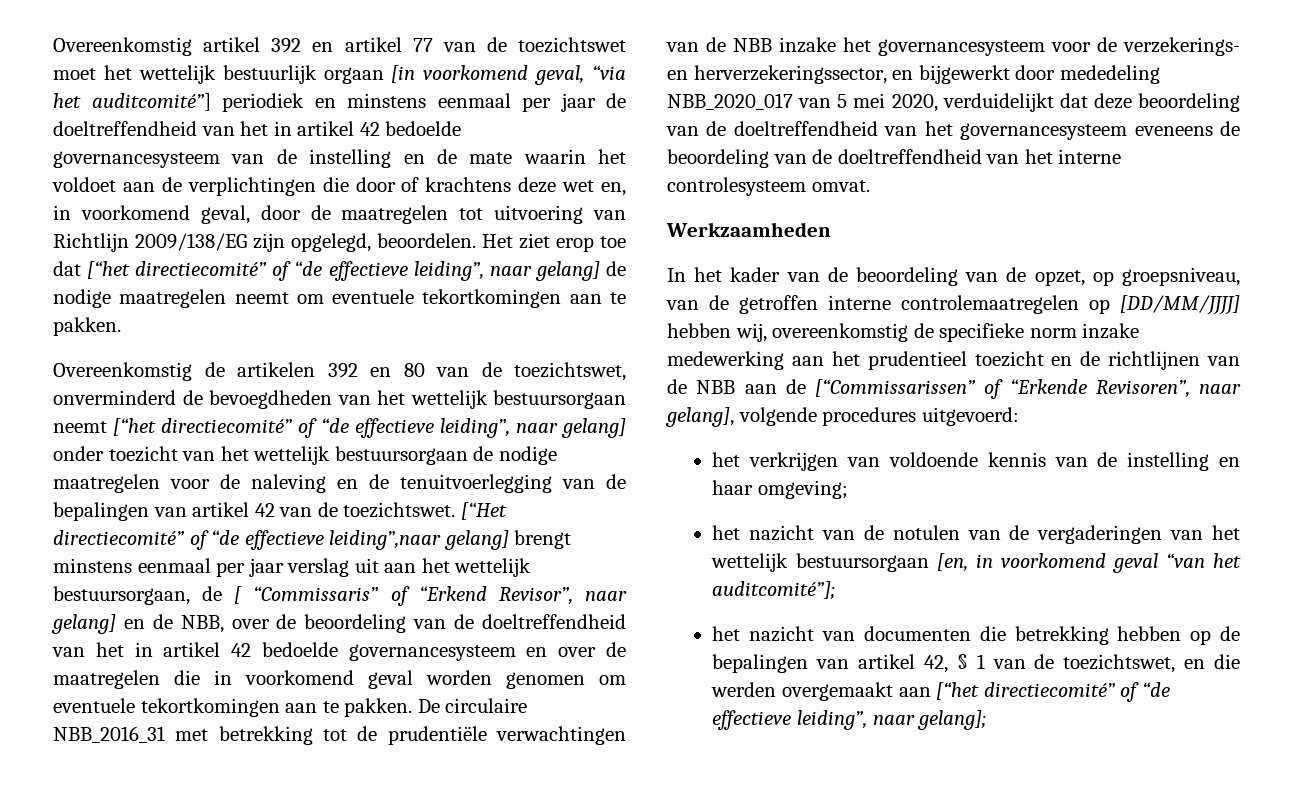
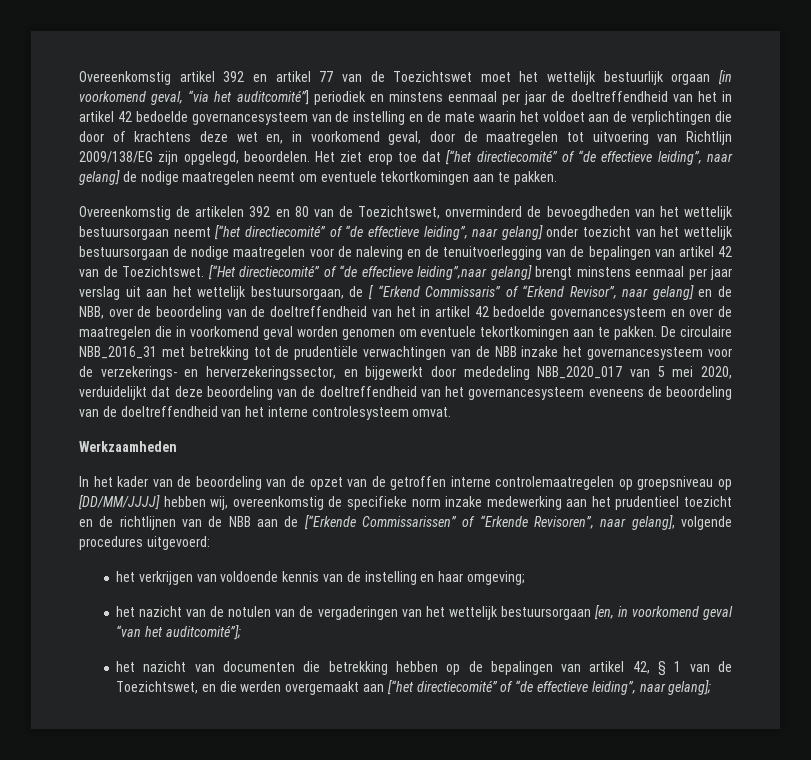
- Overeenkomstig artikel 392 en artikel 77 van de toezichtswet moet het wettelijk bestuurlijk orgaan [in voorkomend geval, “via het auditcomité”] periodiek en minstens eenmaal per jaar de doeltreffendheid van het in artikel 42 bedoelde governancesysteem van de instelling en de mate waarin het voldoet aan de verplichtingen die door of krachtens deze wet en, in voorkomend geval, door de maatregelen tot uitvoering van Richtlijn 2009/138/EG zijn opgelegd, beoordelen.
+ Overeenkomstig artikel 392 en artikel 77 van de Toezichtswet moet het wettelijk bestuurlijk orgaan [in voorkomend geval, “via het auditcomité”] periodiek en minstens eenmaal per jaar de doeltreffendheid van het in artikel 42 bedoelde governancesysteem van de instelling en de mate waarin het voldoet aan de verplichtingen die door of krachtens deze wet en, in voorkomend geval, door de maatregelen tot uitvoering van Richtlijn 2009/138/EG zijn opgelegd, beoordelen.
- Overeenkomstig de artikelen 392 en 80 van de toezichtswet, onverminderd de bevoegdheden van het wettelijk bestuursorgaan neemt [“het directiecomité” of “de effectieve leiding”, naar gelang] onder toezicht van het wettelijk bestuursorgaan de nodige maatregelen voor de naleving en de tenuitvoerlegging van de bepalingen van artikel 42 van de toezichtswet.
+ Overeenkomstig de artikelen 392 en 80 van de Toezichtswet, onverminderd de bevoegdheden van het wettelijk bestuursorgaan neemt [“het directiecomité” of “de effectieve leiding”, naar gelang] onder toezicht van het wettelijk bestuursorgaan de nodige maatregelen voor de naleving en de tenuitvoerlegging van de bepalingen van artikel 42 van de Toezichtswet.
- [“Het directiecomité” of “de effectieve leiding”,naar gelang] brengt minstens eenmaal per jaar verslag uit aan het wettelijk bestuursorgaan, de [ “Commissaris” of “Erkend Revisor”, naar gelang] en de NBB, over de beoordeling van de doeltreffendheid van het in artikel 42 bedoelde governancesysteem en over de maatregelen die in voorkomend geval worden genomen om eventuele tekortkomingen aan te pakken.
+ [“Het directiecomité” of “de effectieve leiding”,naar gelang] brengt minstens eenmaal per jaar verslag uit aan het wettelijk bestuursorgaan, de [ “Erkend Commissaris” of “Erkend Revisor”, naar gelang] en de NBB, over de beoordeling van de doeltreffendheid van het in artikel 42 bedoelde governancesysteem en over de maatregelen die in voorkomend geval worden genomen om eventuele tekortkomingen aan te pakken.
- In het kader van de beoordeling van de opzet, op groepsniveau, van de getroffen interne controlemaatregelen op [DD/MM/JJJJ] hebben wij, overeenkomstig de specifieke norm inzake medewerking aan het prudentieel toezicht en de richtlijnen van de NBB aan de [“Commissarissen” of “Erkende Revisoren”, naar gelang], volgende procedures uitgevoerd:
+ In het kader van de beoordeling van de opzet van de getroffen interne controlemaatregelen op groepsniveau op [DD/MM/JJJJ] hebben wij, overeenkomstig de specifieke norm inzake medewerking aan het prudentieel toezicht en de richtlijnen van de NBB aan de [“Erkende Commissarissen” of “Erkende Revisoren”, naar gelang], volgende procedures uitgevoerd:
- het nazicht van documenten die betrekking hebben op de bepalingen van artikel 42, § 1 van de toezichtswet, en die werden overgemaakt aan [“het directiecomité” of “de effectieve leiding”, naar gelang];
+ het nazicht van documenten die betrekking hebben op de bepalingen van artikel 42, § 1 van de Toezichtswet, en die werden overgemaakt aan [“het directiecomité” of “de effectieve leiding”, naar gelang];

